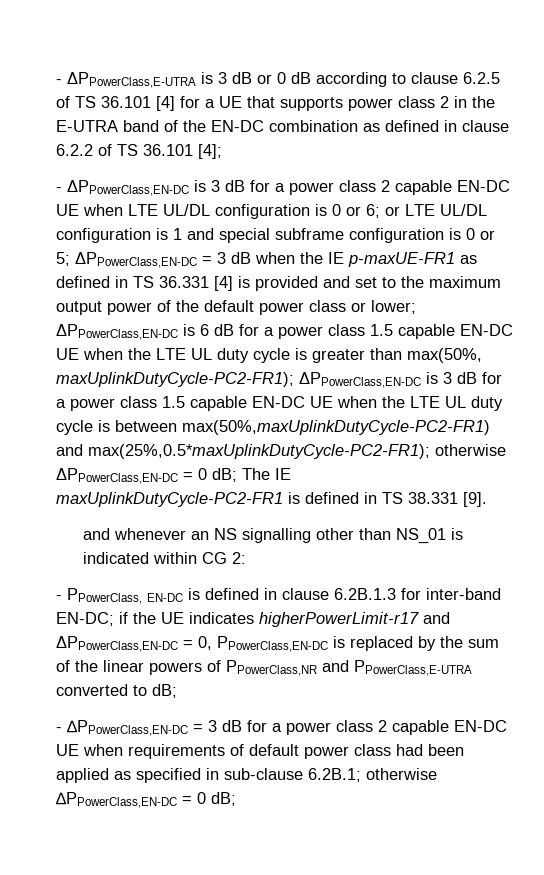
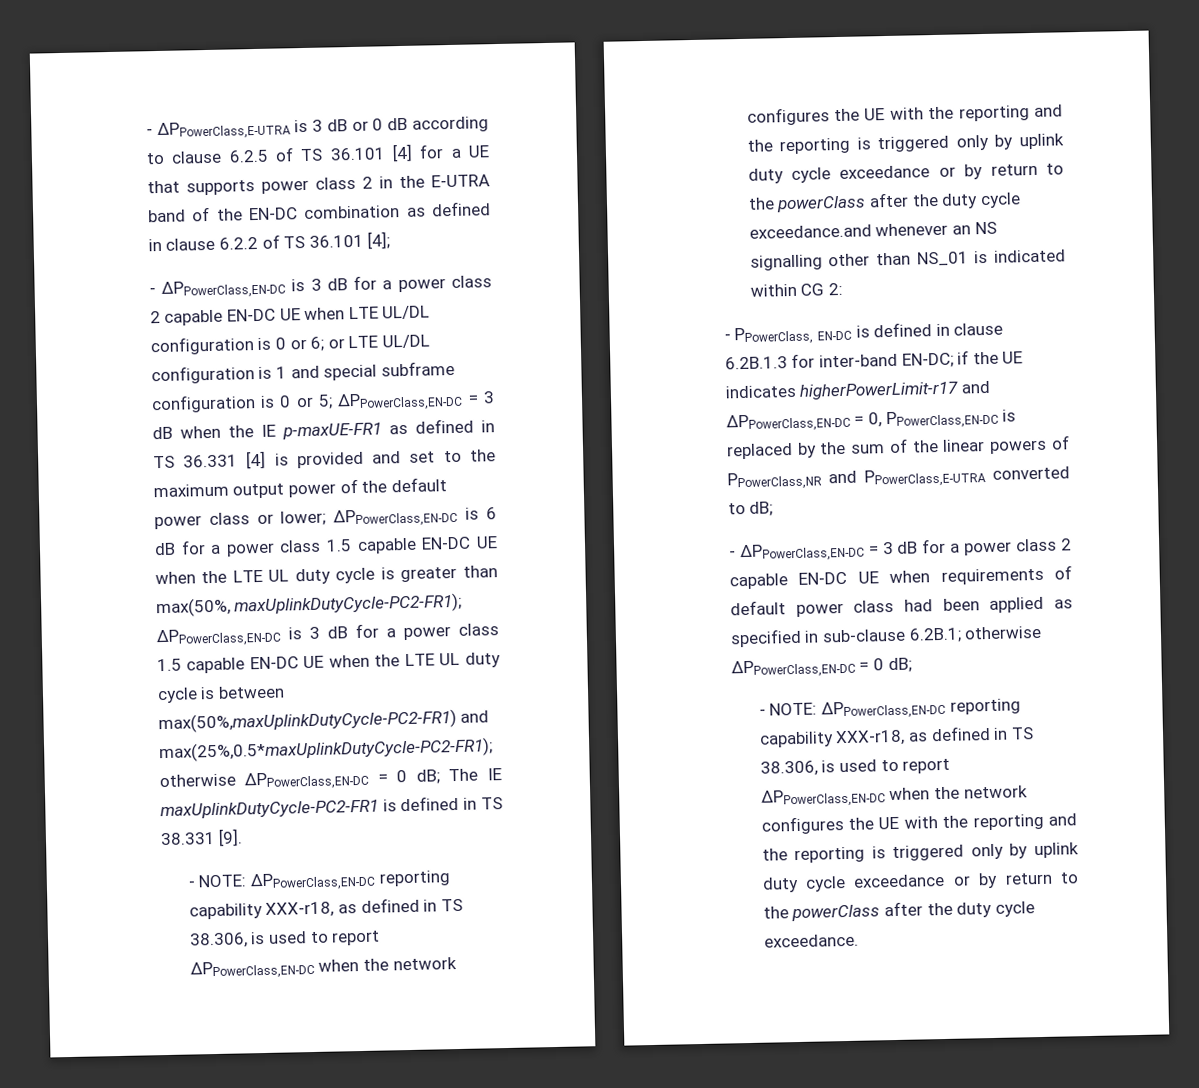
- and whenever an NS signalling other than NS_01 is indicated within CG 2:
+ - NOTE: ∆PPowerClass,EN-DC reporting capability XXX-r18, as defined in TS 38.306, is used to report ∆PPowerClass,EN-DC when the network configures the UE with the reporting and the reporting is triggered only by uplink duty cycle exceedance or by return to the powerClass after the duty cycle exceedance.and whenever an NS signalling other than NS_01 is indicated within CG 2:
+ - NOTE: ∆PPowerClass,EN-DC reporting capability XXX-r18, as defined in TS 38.306, is used to report ∆PPowerClass,EN-DC when the network configures the UE with the reporting and the reporting is triggered only by uplink duty cycle exceedance or by return to the powerClass after the duty cycle exceedance.

